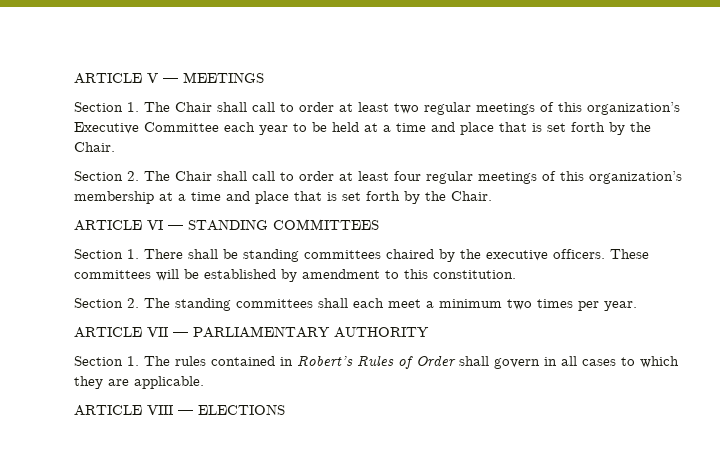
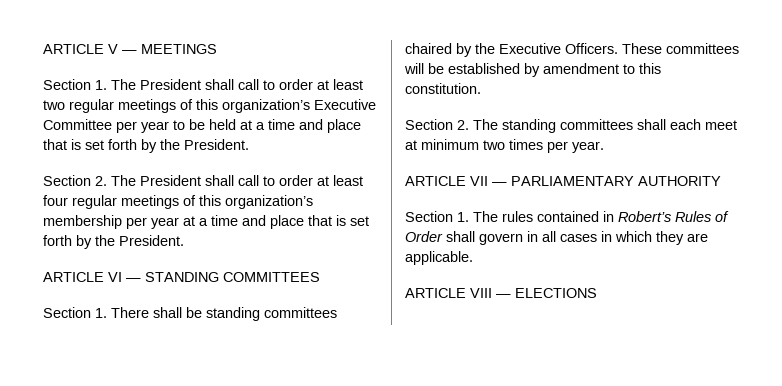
- Section 1. The Chair shall call to order at least two regular meetings of this organization’s Executive Committee each year to be held at a time and place that is set forth by the Chair.
- Section 2. The Chair shall call to order at least four regular meetings of this organization’s membership at a time and place that is set forth by the Chair.
+ Section 1. The President shall call to order at least two regular meetings of this organization’s Executive Committee per year to be held at a time and place that is set forth by the President.
+ Section 2. The President shall call to order at least four regular meetings of this organization’s membership per year at a time and place that is set forth by the President.
- Section 1. There shall be standing committees chaired by the executive officers.
+ Section 1. There shall be standing committees chaired by the Executive Officers.
- Section 2. The standing committees shall each meet a minimum two times per year.
+ Section 2. The standing committees shall each meet at minimum two times per year.
- Section 1. The rules contained in Robert’s Rules of Order shall govern in all cases to which they are applicable.
+ Section 1. The rules contained in Robert’s Rules of Order shall govern in all cases in which they are applicable.

